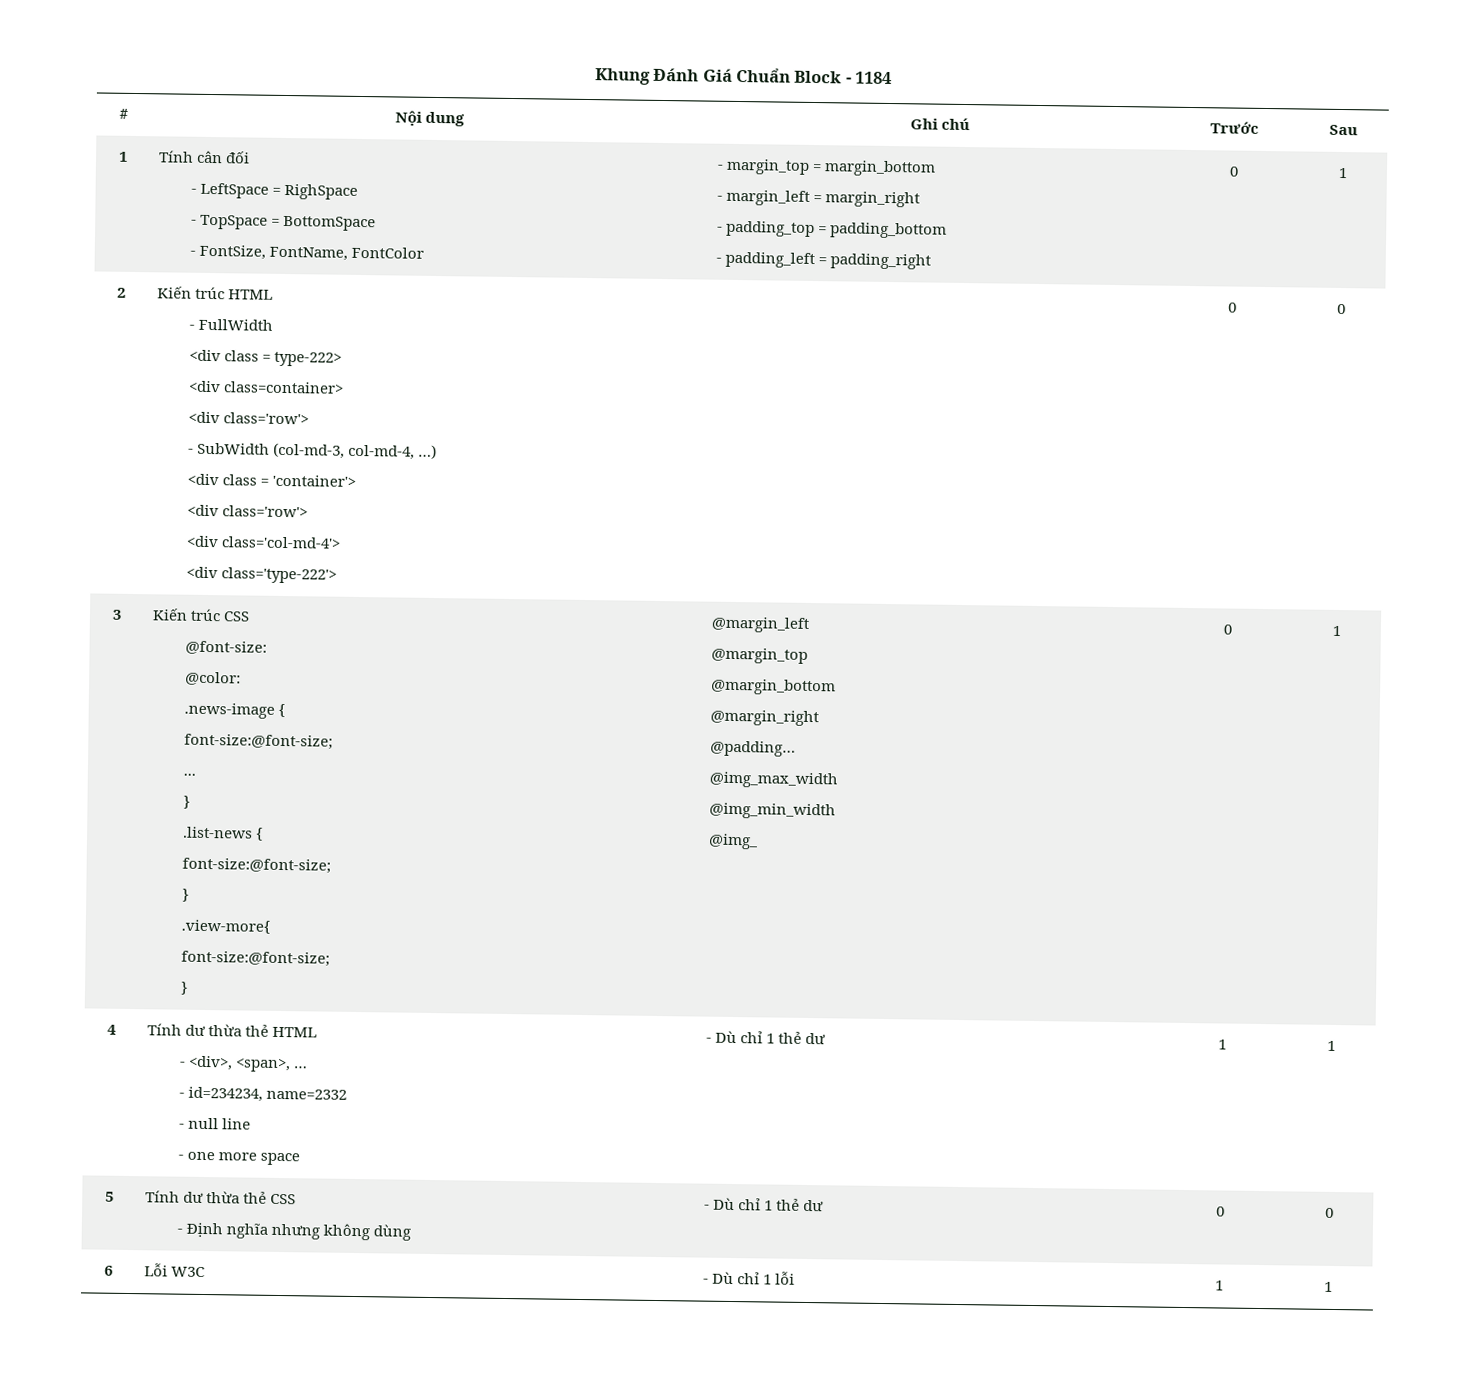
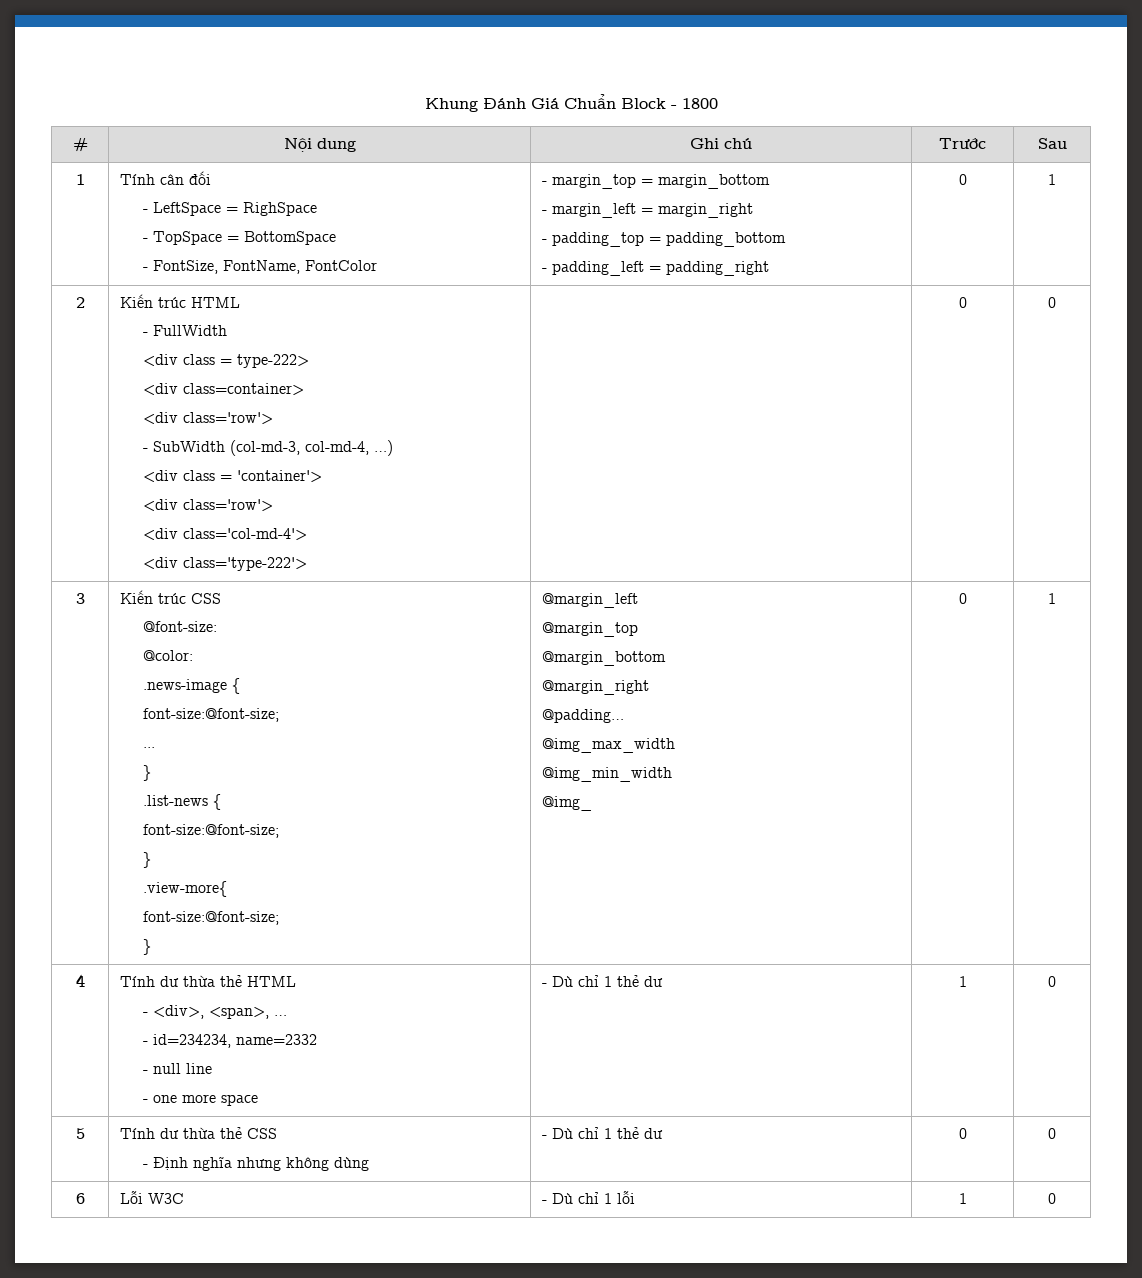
- Khung Đánh Giá Chuẩn Block - 1184
+ Khung Đánh Giá Chuẩn Block - 1800
  4 | Tính dư thừa thẻ HTML
  - <div>, <span>, …
  - id=234234, name=2332
  - null line
- - one more space | - Dù chỉ 1 thẻ dư | 1 | 1
+ - one more space | - Dù chỉ 1 thẻ dư | 1 | 0
- 6 | Lỗi W3C | - Dù chỉ 1 lỗi | 1 | 1
+ 6 | Lỗi W3C | - Dù chỉ 1 lỗi | 1 | 0

